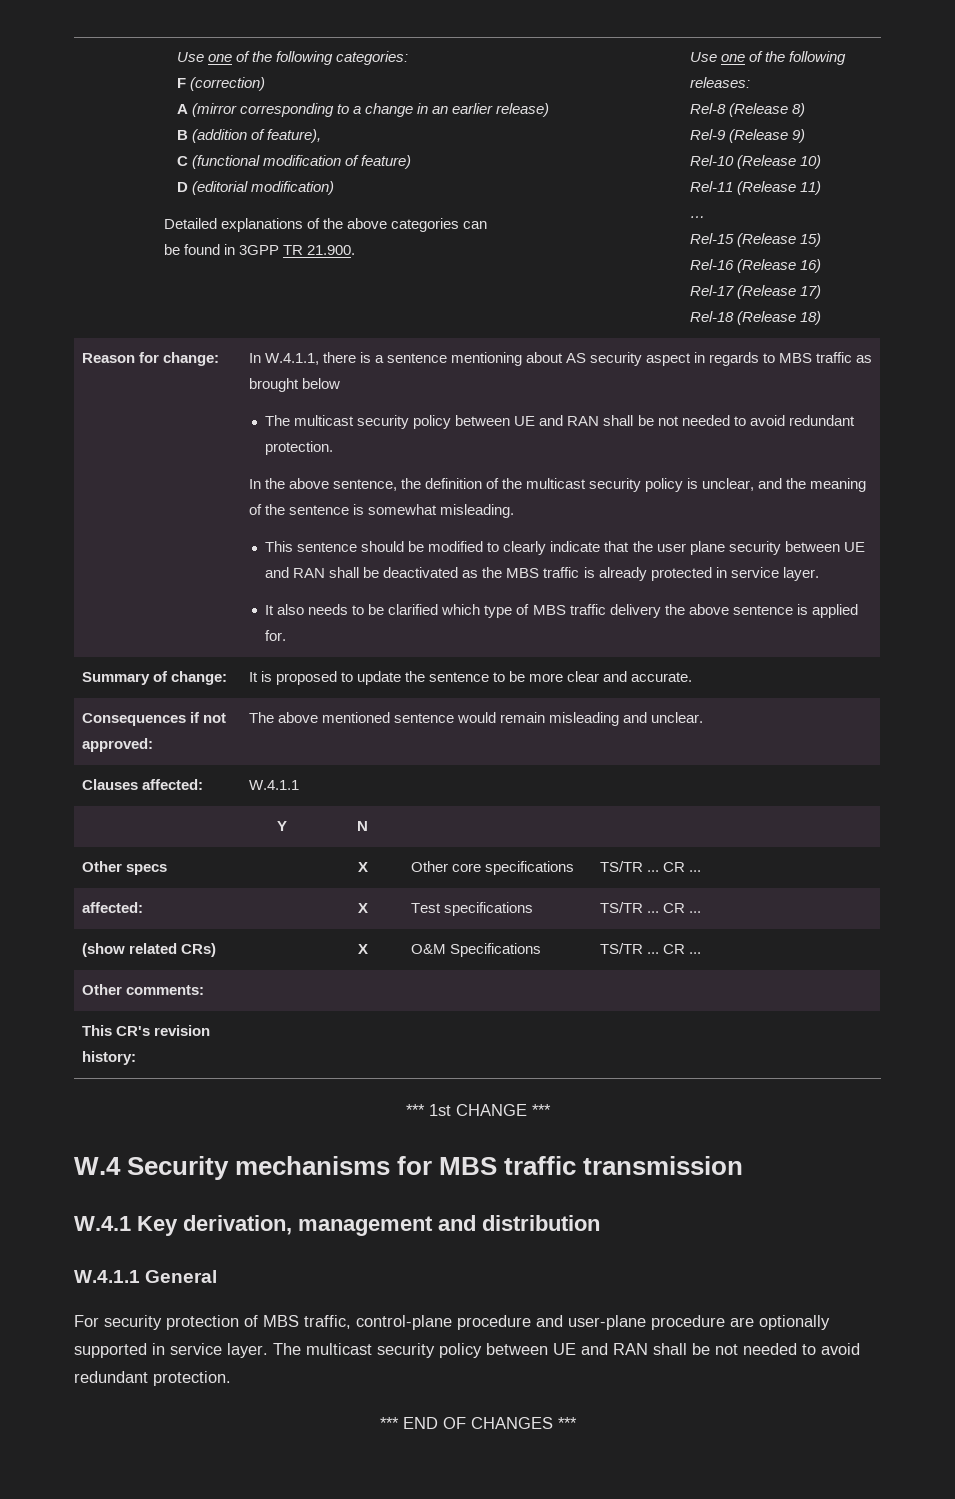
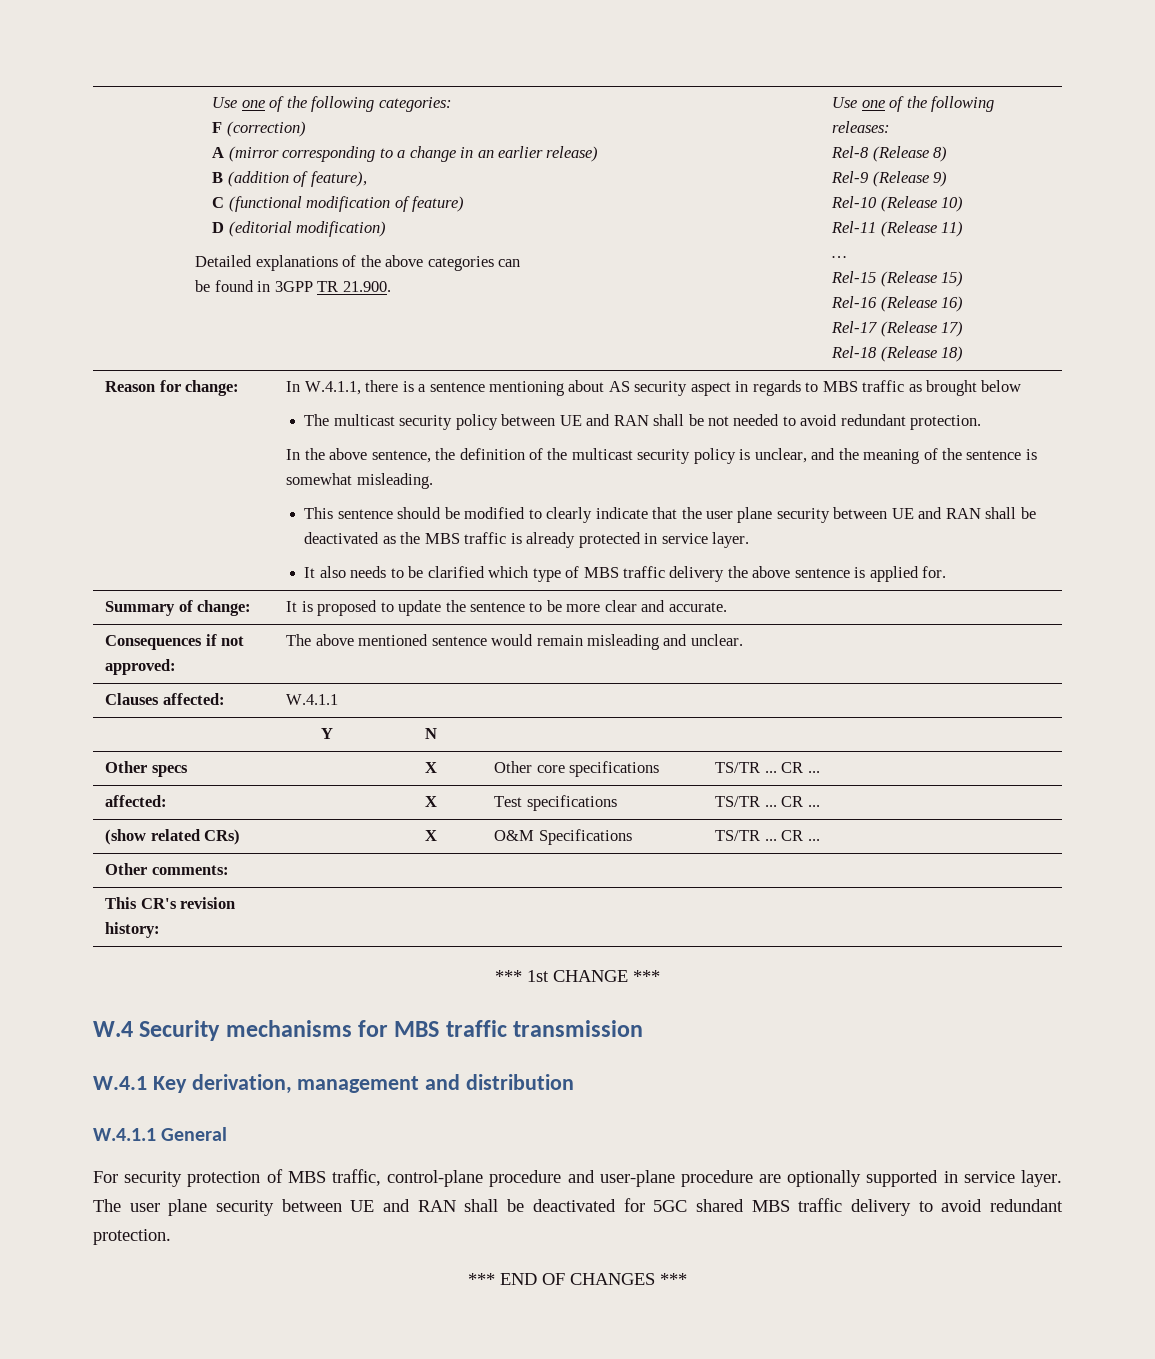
- For security protection of MBS traffic, control-plane procedure and user-plane procedure are optionally supported in service layer. The multicast security policy between UE and RAN shall be not needed to avoid redundant protection.
+ For security protection of MBS traffic, control-plane procedure and user-plane procedure are optionally supported in service layer. The user plane security between UE and RAN shall be deactivated for 5GC shared MBS traffic delivery to avoid redundant protection.

